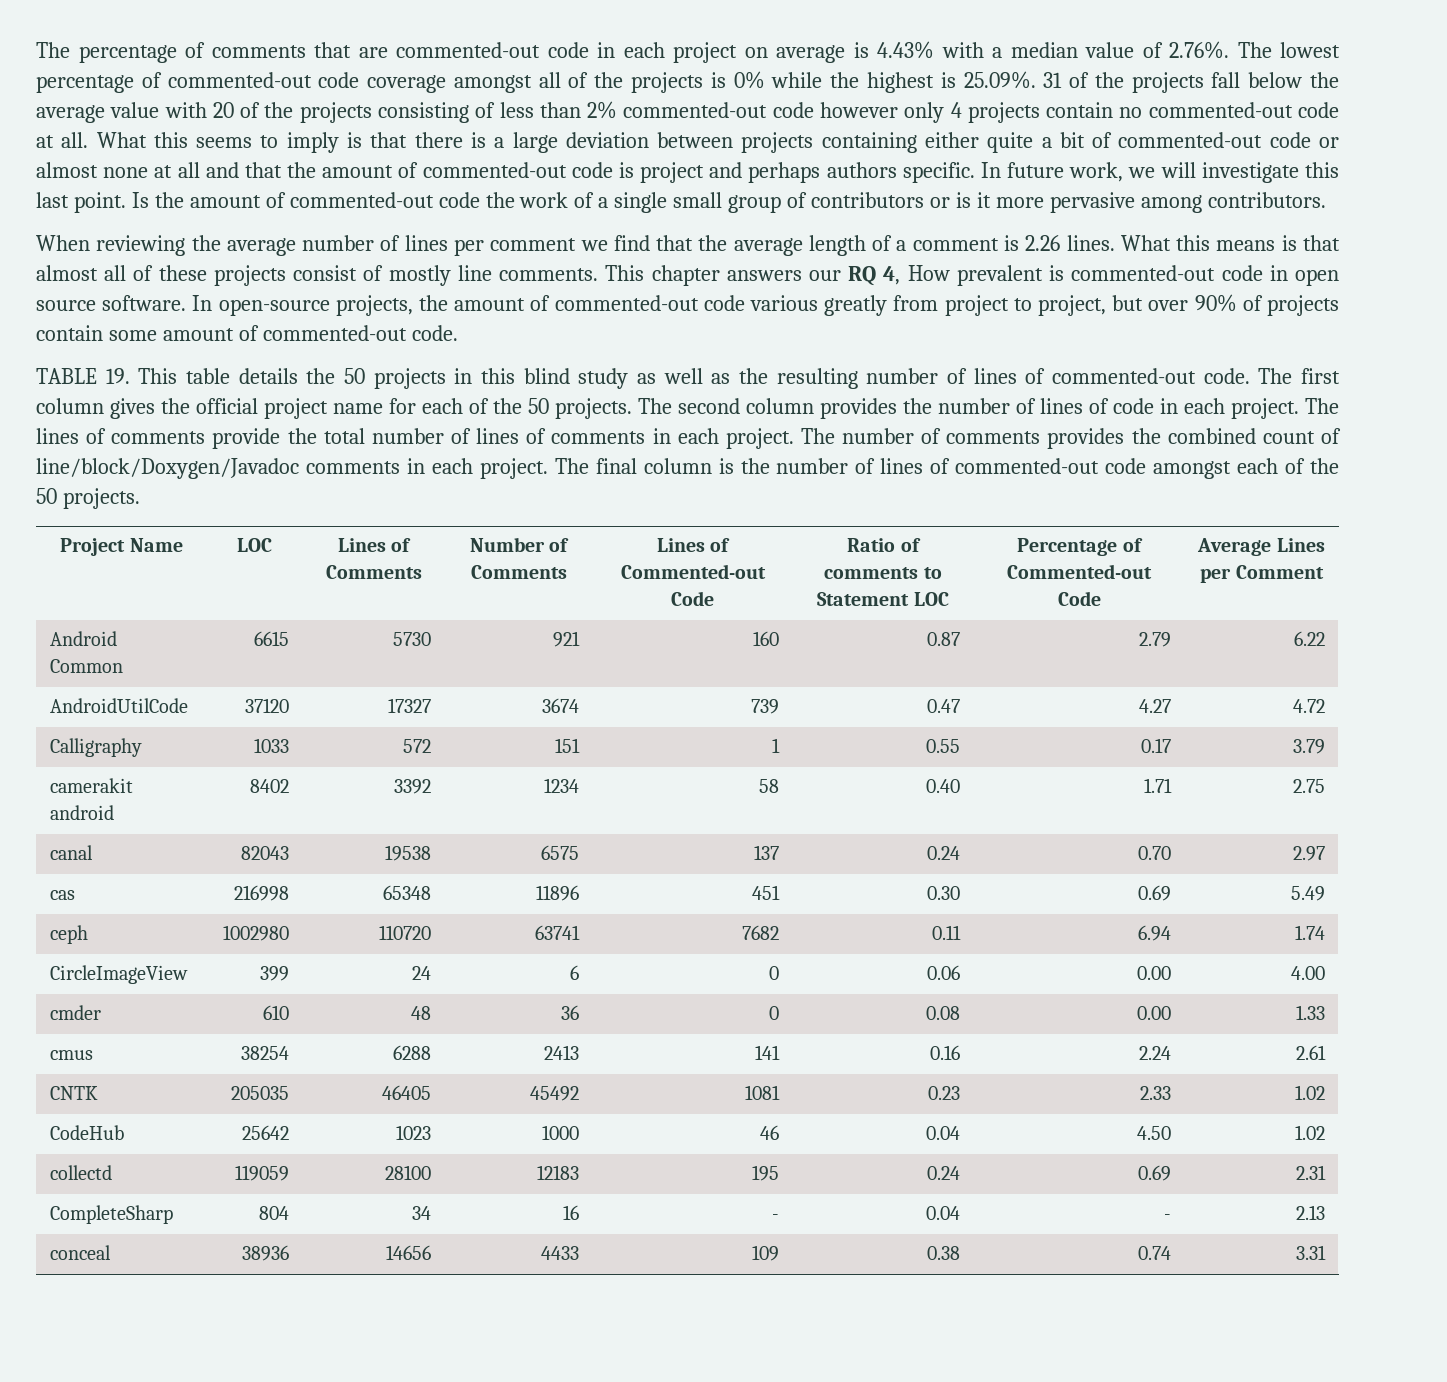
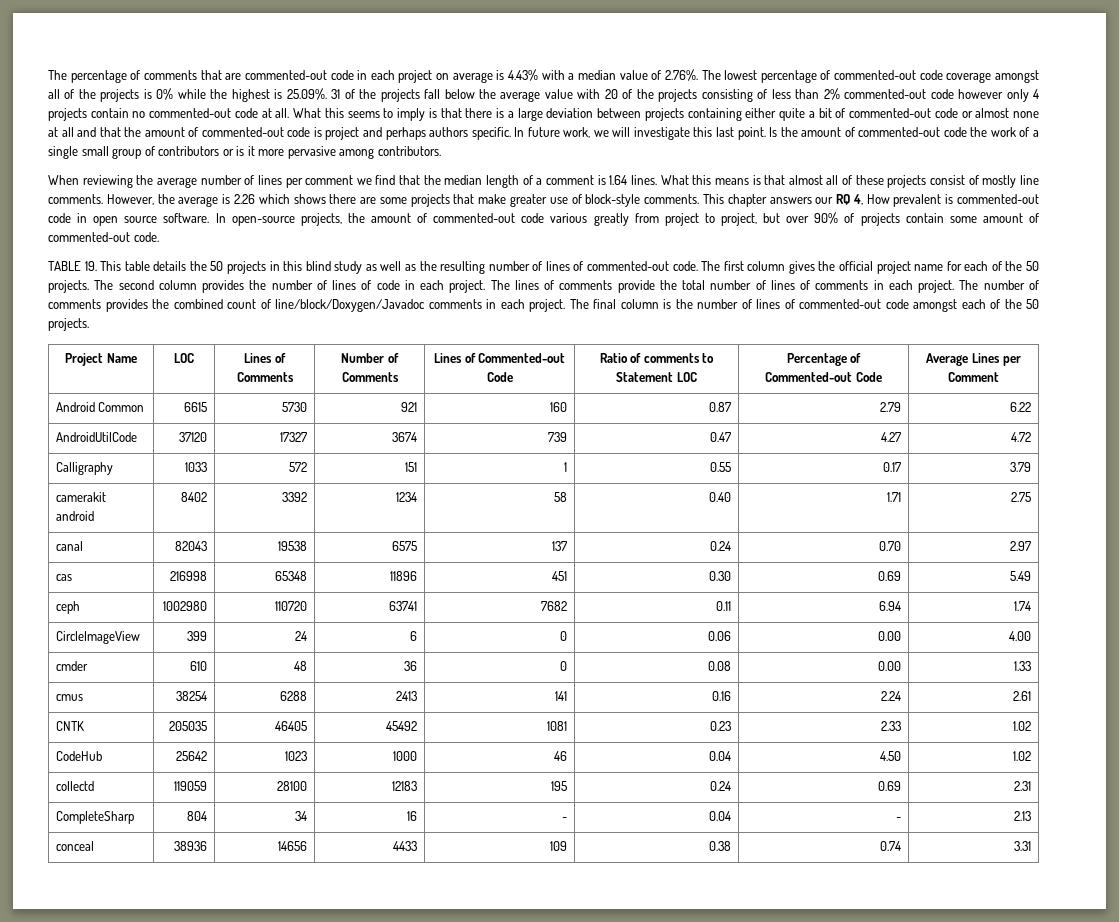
- When reviewing the average number of lines per comment we find that the average length of a comment is 2.26 lines.
+ When reviewing the average number of lines per comment we find that the median length of a comment is 1.64 lines.
+ However, the average is 2.26 which shows there are some projects that make greater use of block-style comments.

